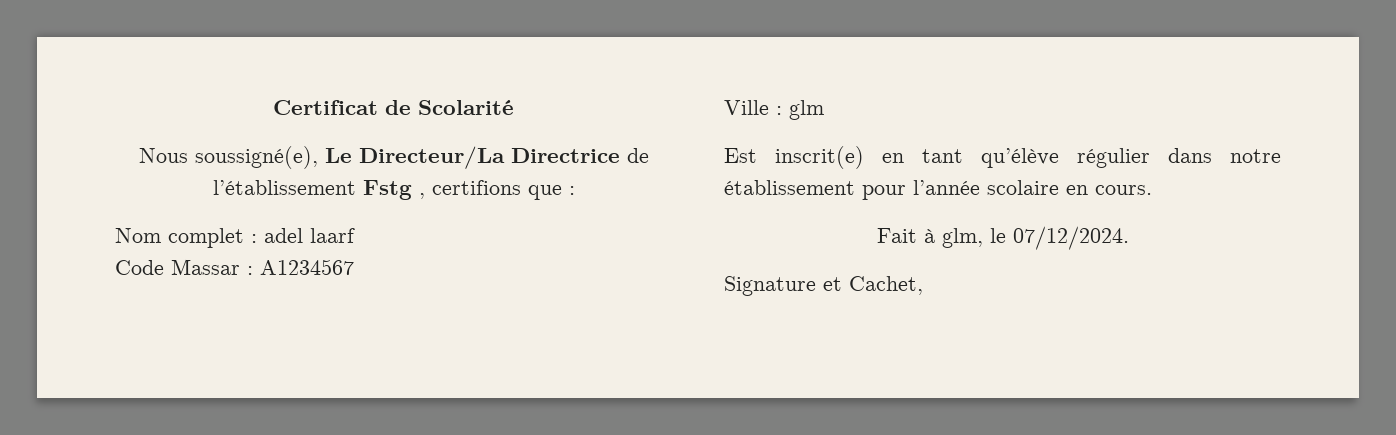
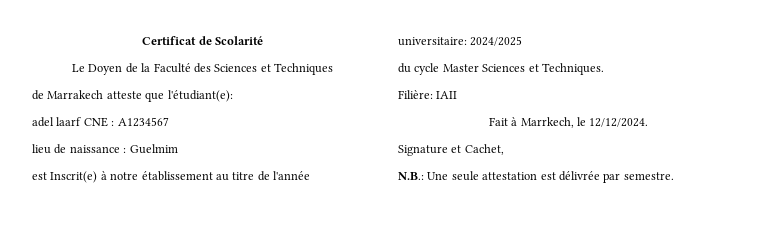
- Nous soussigné(e), Le Directeur/La Directrice de l’établissement Fstg , certifions que :
- Nom complet : adel laarf
- Code Massar : A1234567
+ Le Doyen de la Faculté des Sciences et Techniques
+ de Marrakech atteste que l'étudiant(e):
+ adel laarf CNE : A1234567
- Ville : glm
- Est inscrit(e) en tant qu’élève régulier dans notre établissement pour l’année scolaire en cours.
+ lieu de naissance : Guelmim
+ est Inscrit(e) à notre établissement au titre de l'année universitaire: 2024/2025
+ du cycle Master Sciences et Techniques.
+ Filière: IAII
- Fait à glm, le 07/12/2024.
+ Fait à Marrkech, le 12/12/2024.
+ N.B.: Une seule attestation est délivrée par semestre.

